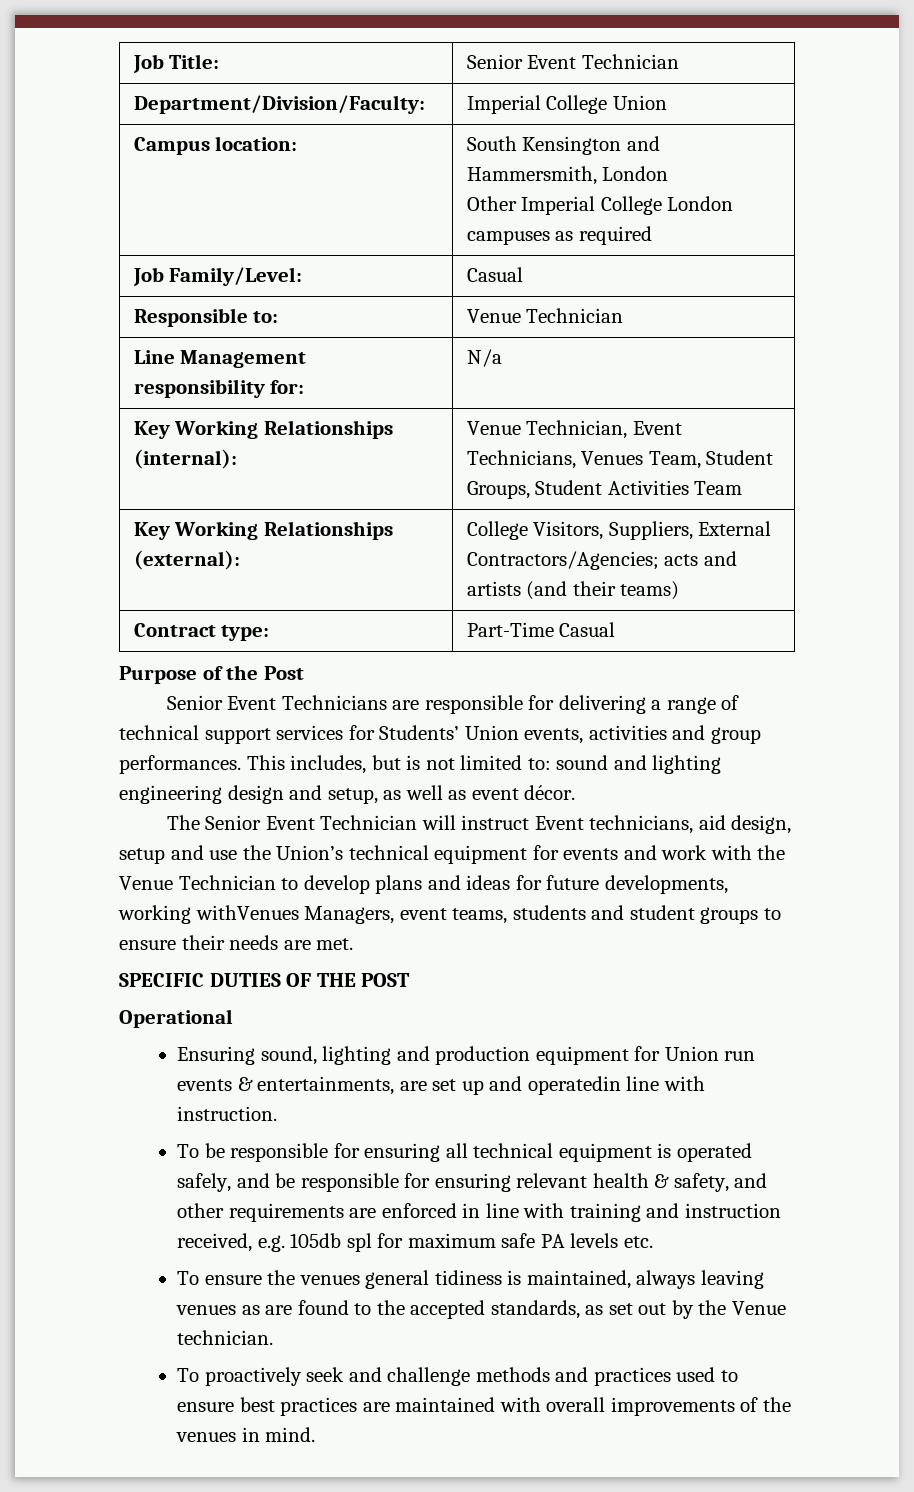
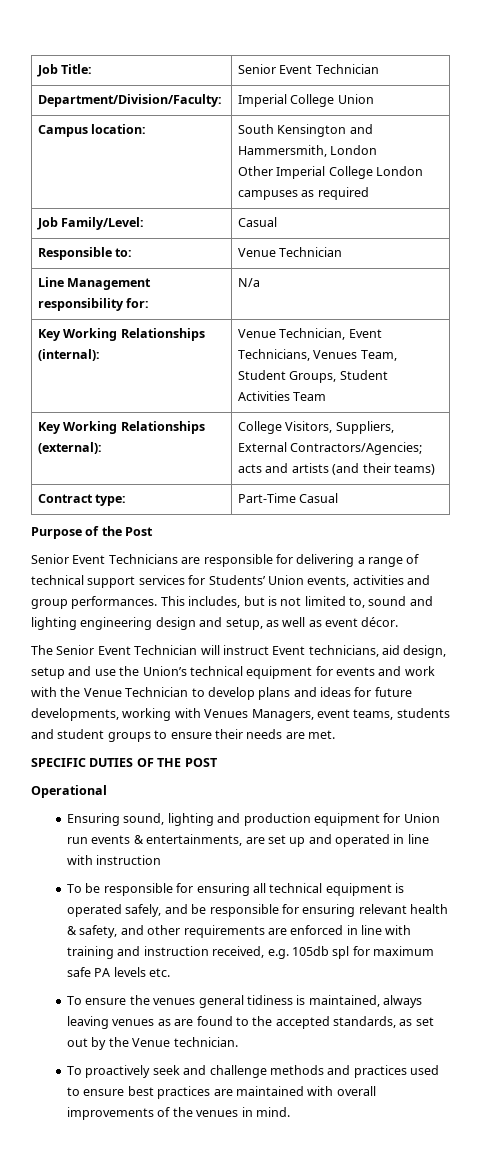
- This includes, but is not limited to: sound and lighting engineering design and setup, as well as event décor.
+ This includes, but is not limited to, sound and lighting engineering design and setup, as well as event décor.
- The Senior Event Technician will instruct Event technicians, aid design, setup and use the Union’s technical equipment for events and work with the Venue Technician to develop plans and ideas for future developments, working withVenues Managers, event teams, students and student groups to ensure their needs are met.
+ The Senior Event Technician will instruct Event technicians, aid design, setup and use the Union’s technical equipment for events and work with the Venue Technician to develop plans and ideas for future developments, working with Venues Managers, event teams, students and student groups to ensure their needs are met.
- Ensuring sound, lighting and production equipment for Union run events & entertainments, are set up and operatedin line with instruction.
+ Ensuring sound, lighting and production equipment for Union run events & entertainments, are set up and operated in line with instruction

